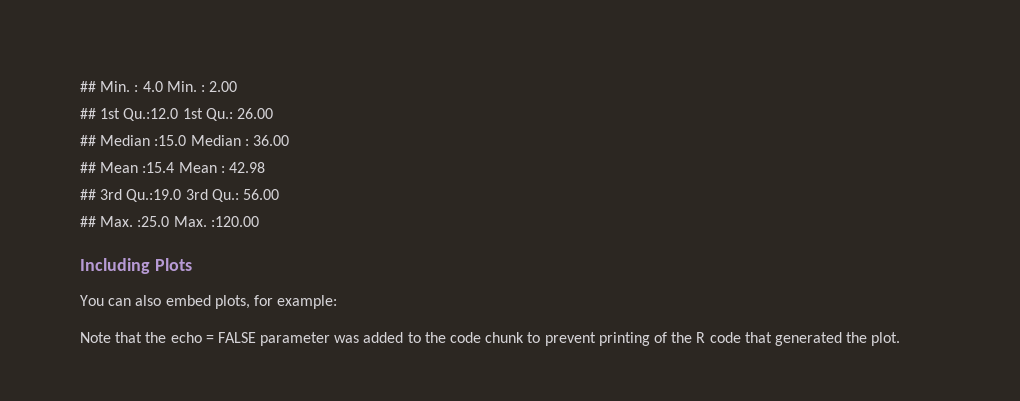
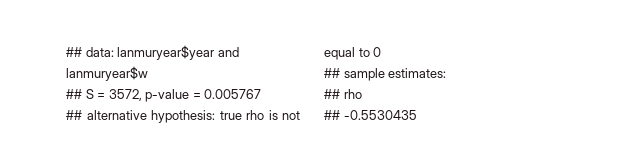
- ## Min. : 4.0 Min. : 2.00
- ## 1st Qu.:12.0 1st Qu.: 26.00
- ## Median :15.0 Median : 36.00
- ## Mean :15.4 Mean : 42.98
- ## 3rd Qu.:19.0 3rd Qu.: 56.00
- ## Max. :25.0 Max. :120.00
- Including Plots
- You can also embed plots, for example:
- Note that the echo = FALSE parameter was added to the code chunk to prevent printing of the R code that generated the plot.
+ ## data: lanmuryear$year and lanmuryear$w
+ ## S = 3572, p-value = 0.005767
+ ## alternative hypothesis: true rho is not equal to 0
+ ## sample estimates:
+ ## rho
+ ## -0.5530435

